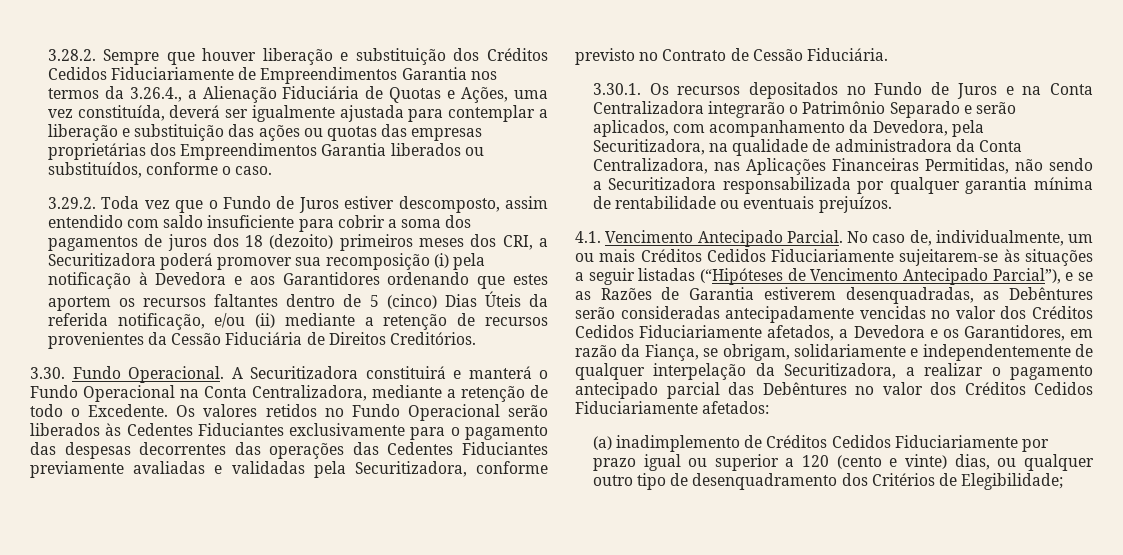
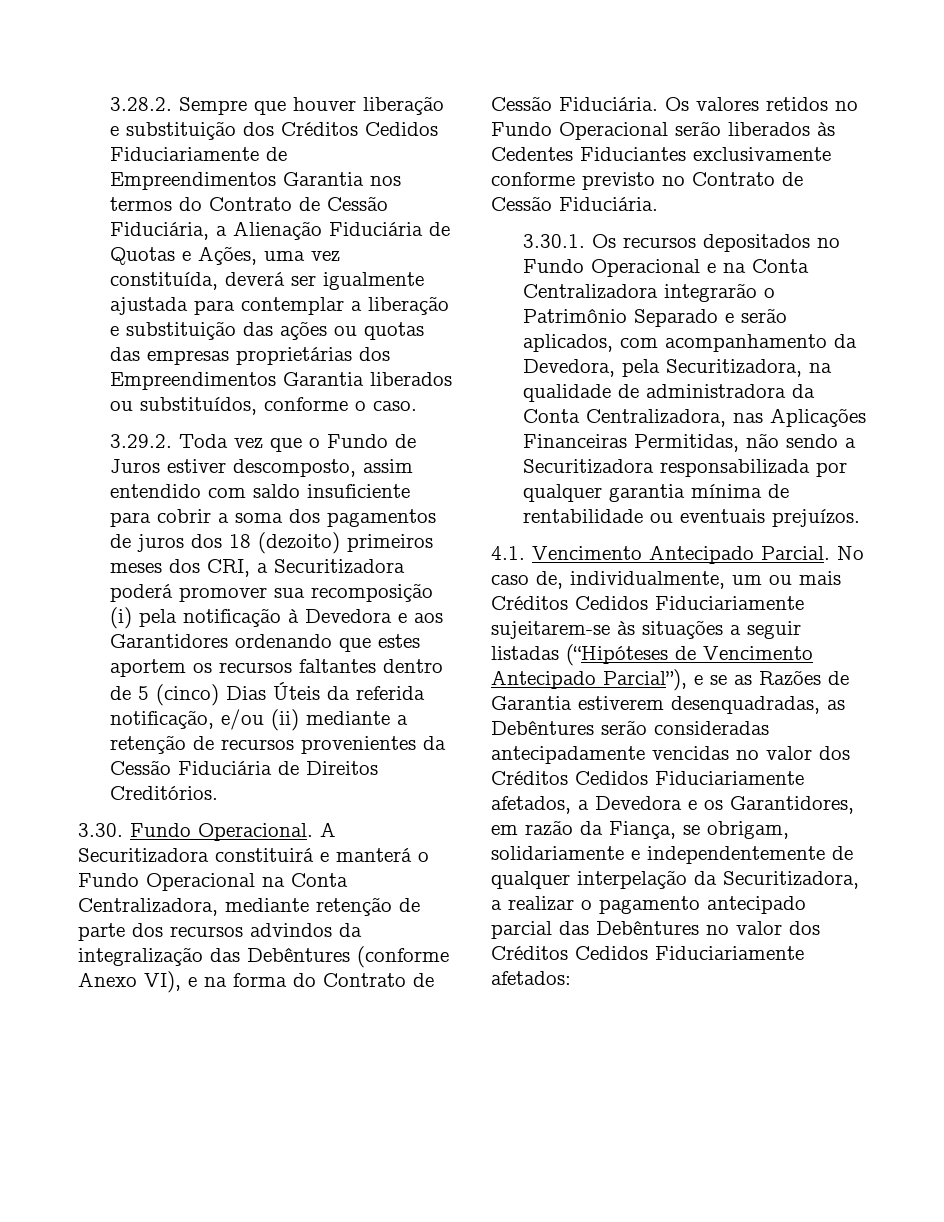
- 3.28.2. Sempre que houver liberação e substituição dos Créditos Cedidos Fiduciariamente de Empreendimentos Garantia nos termos da 3.26.4., a Alienação Fiduciária de Quotas e Ações, uma vez constituída, deverá ser igualmente ajustada para contemplar a liberação e substituição das ações ou quotas das empresas proprietárias dos Empreendimentos Garantia liberados ou substituídos, conforme o caso.
+ 3.28.2. Sempre que houver liberação e substituição dos Créditos Cedidos Fiduciariamente de Empreendimentos Garantia nos termos do Contrato de Cessão Fiduciária, a Alienação Fiduciária de Quotas e Ações, uma vez constituída, deverá ser igualmente ajustada para contemplar a liberação e substituição das ações ou quotas das empresas proprietárias dos Empreendimentos Garantia liberados ou substituídos, conforme o caso.
- A Securitizadora constituirá e manterá o Fundo Operacional na Conta Centralizadora, mediante a retenção de todo o Excedente.
+ A Securitizadora constituirá e manterá o Fundo Operacional na Conta Centralizadora, mediante retenção de parte dos recursos advindos da integralização das Debêntures (conforme Anexo VI), e na forma do Contrato de Cessão Fiduciária.
- Os valores retidos no Fundo Operacional serão liberados às Cedentes Fiduciantes exclusivamente para o pagamento das despesas decorrentes das operações das Cedentes Fiduciantes previamente avaliadas e validadas pela Securitizadora, conforme previsto no Contrato de Cessão Fiduciária.
+ Os valores retidos no Fundo Operacional serão liberados às Cedentes Fiduciantes exclusivamente conforme previsto no Contrato de Cessão Fiduciária.
- 3.30.1. Os recursos depositados no Fundo de Juros e na Conta Centralizadora integrarão o Patrimônio Separado e serão aplicados, com acompanhamento da Devedora, pela Securitizadora, na qualidade de administradora da Conta Centralizadora, nas Aplicações Financeiras Permitidas, não sendo a Securitizadora responsabilizada por qualquer garantia mínima de rentabilidade ou eventuais prejuízos.
+ 3.30.1. Os recursos depositados no Fundo Operacional e na Conta Centralizadora integrarão o Patrimônio Separado e serão aplicados, com acompanhamento da Devedora, pela Securitizadora, na qualidade de administradora da Conta Centralizadora, nas Aplicações Financeiras Permitidas, não sendo a Securitizadora responsabilizada por qualquer garantia mínima de rentabilidade ou eventuais prejuízos.
- (a) inadimplemento de Créditos Cedidos Fiduciariamente por prazo igual ou superior a 120 (cento e vinte) dias, ou qualquer outro tipo de desenquadramento dos Critérios de Elegibilidade;

